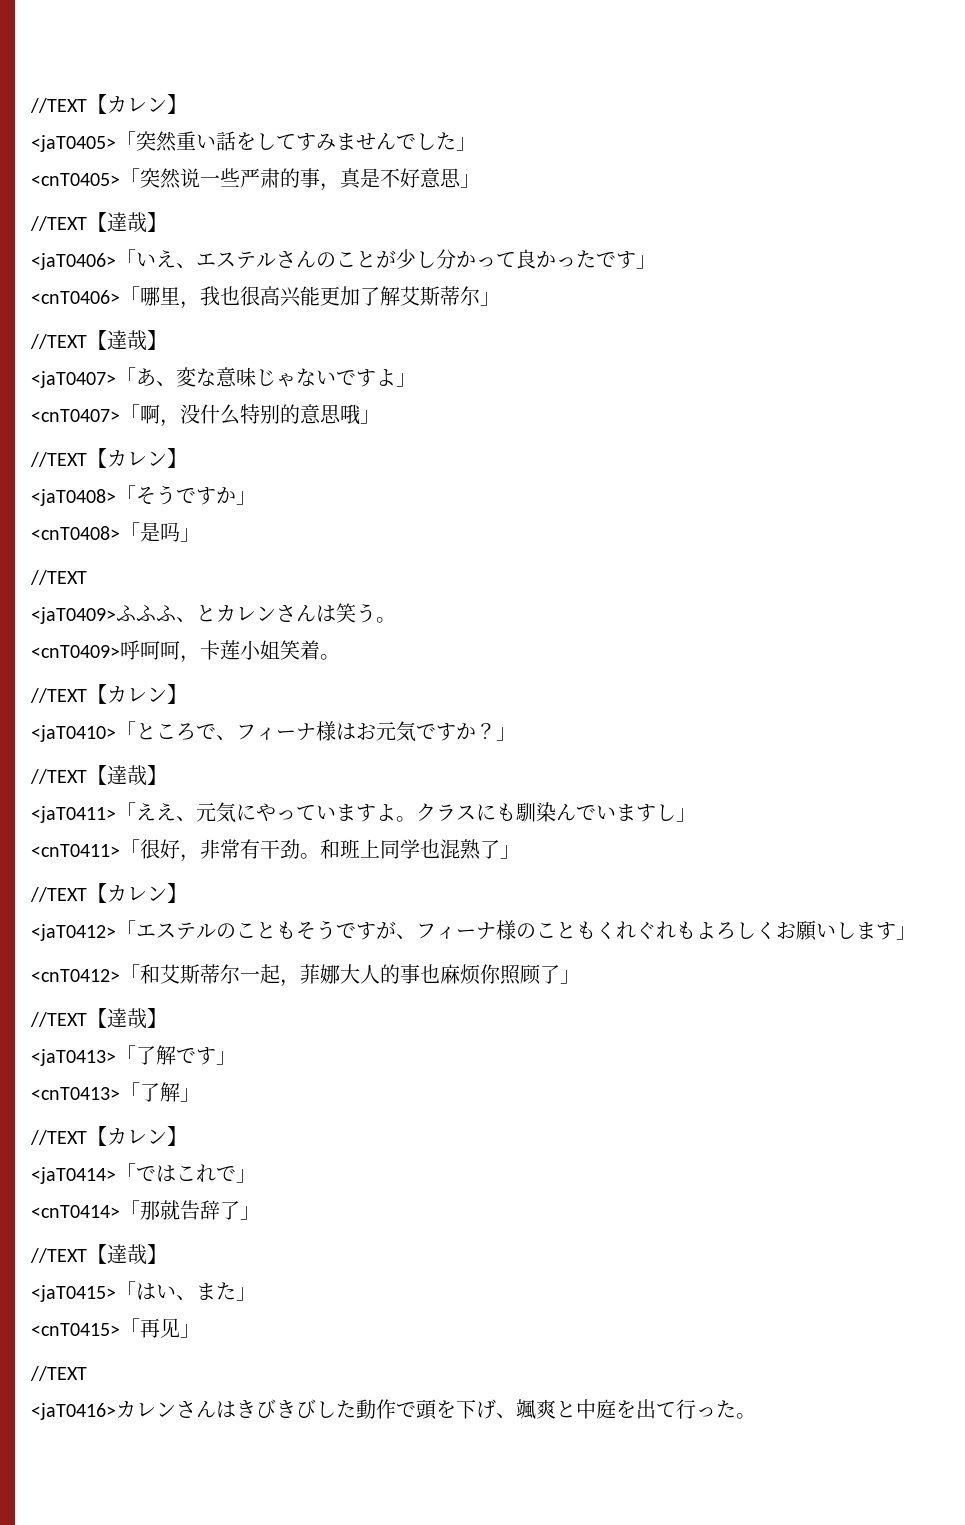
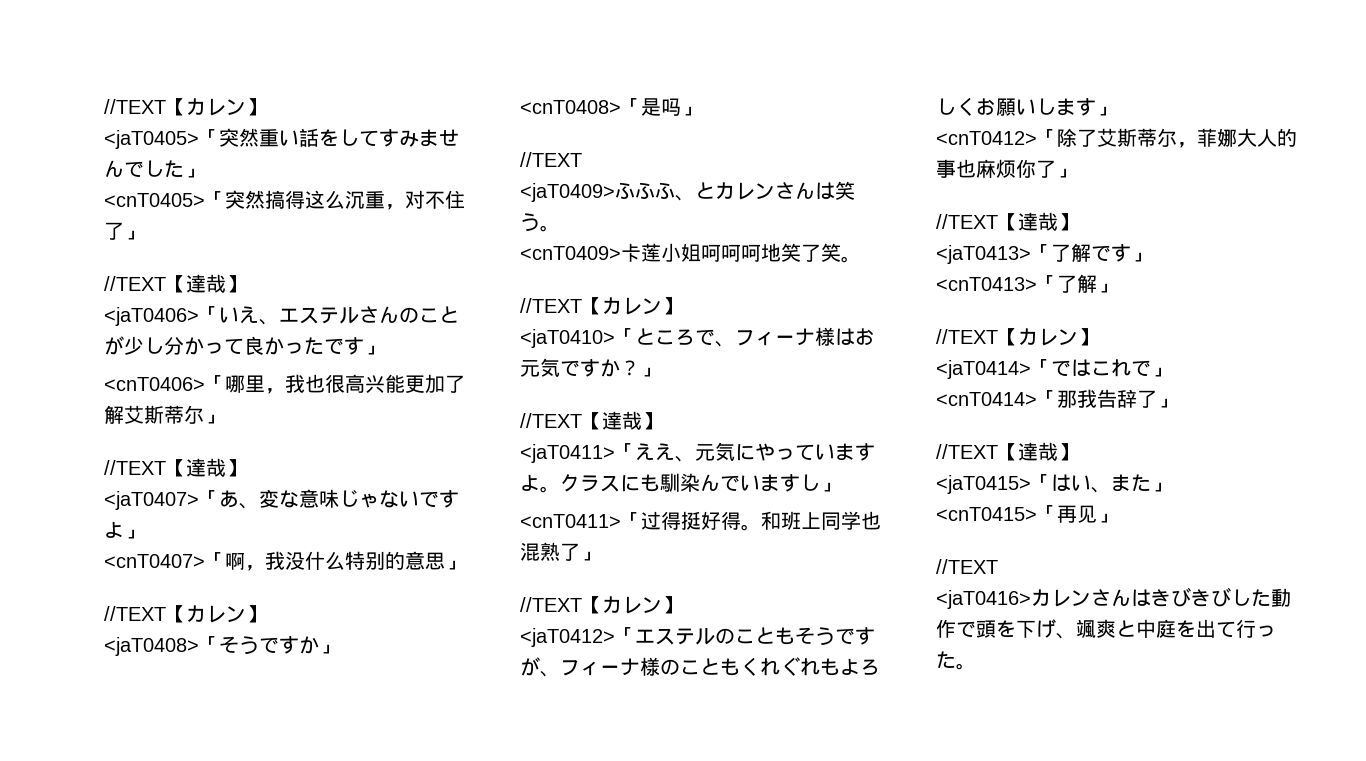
- <cnT0405>「突然说一些严肃的事，真是不好意思」
+ <cnT0405>「突然搞得这么沉重，对不住了」
- <cnT0407>「啊，没什么特别的意思哦」
+ <cnT0407>「啊，我没什么特别的意思」
- <cnT0409>呼呵呵，卡莲小姐笑着。
+ <cnT0409>卡莲小姐呵呵呵地笑了笑。
- <cnT0411>「很好，非常有干劲。
+ <cnT0411>「过得挺好得。
- <cnT0412>「和艾斯蒂尔一起，菲娜大人的事也麻烦你照顾了」
+ <cnT0412>「除了艾斯蒂尔，菲娜大人的事也麻烦你了」
- <cnT0414>「那就告辞了」
+ <cnT0414>「那我告辞了」

